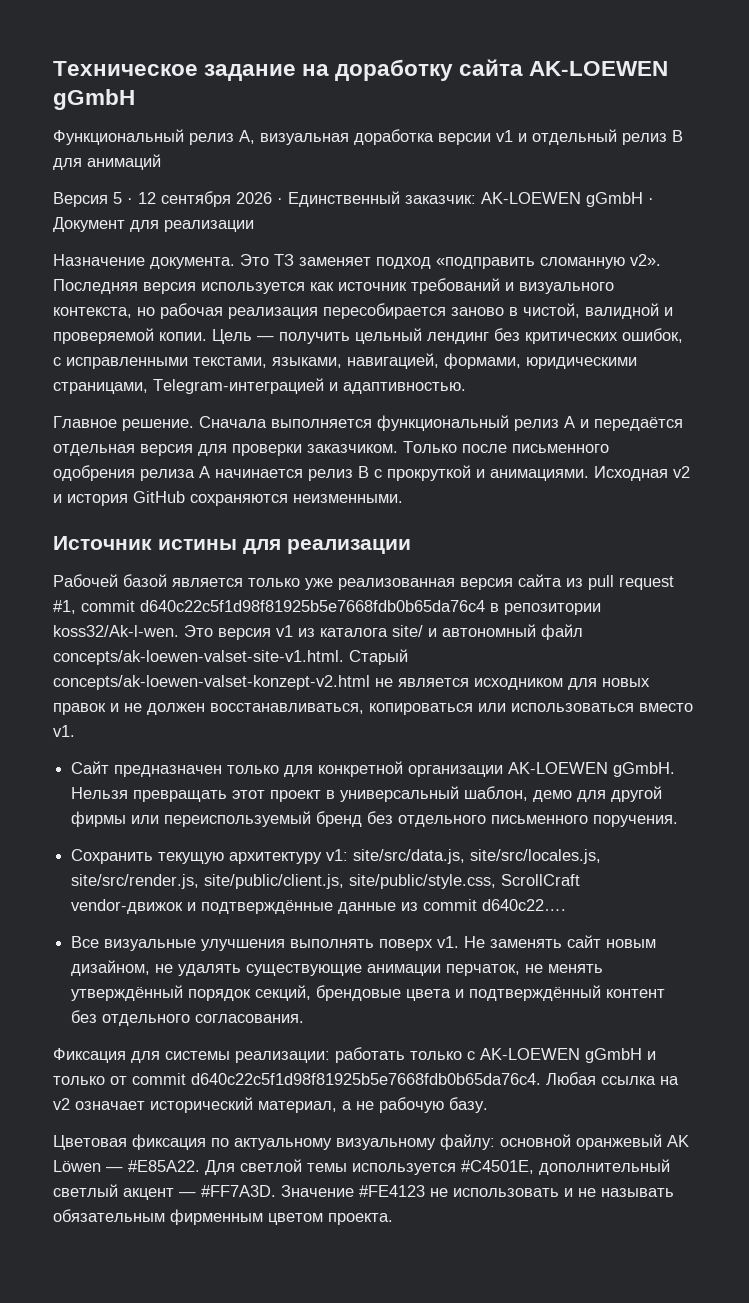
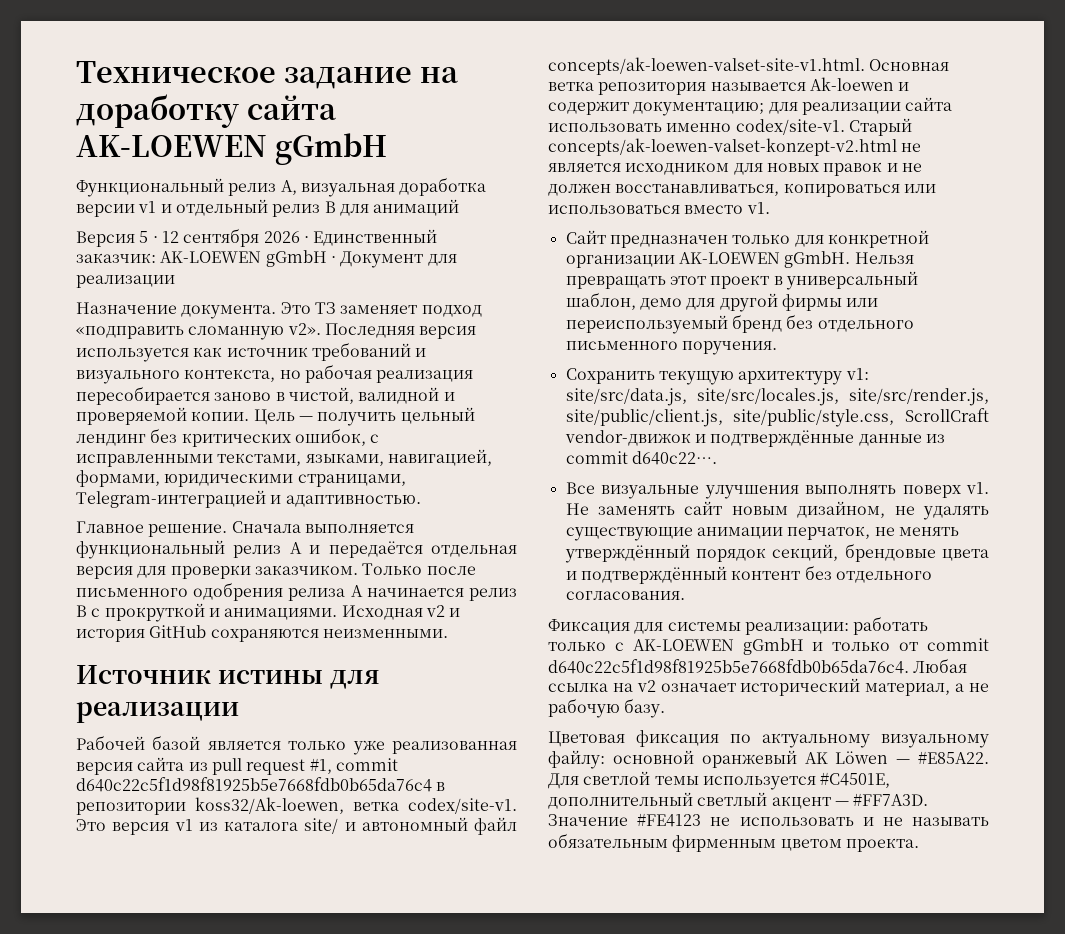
- Рабочей базой является только уже реализованная версия сайта из pull request #1, commit d640c22c5f1d98f81925b5e7668fdb0b65da76c4 в репозитории koss32/Ak-l-wen.
+ Рабочей базой является только уже реализованная версия сайта из pull request #1, commit d640c22c5f1d98f81925b5e7668fdb0b65da76c4 в репозитории koss32/Ak-loewen, ветка codex/site-v1.
- Это версия v1 из каталога site/ и автономный файл concepts/ak-loewen-valset-site-v1.html. Старый concepts/ak-loewen-valset-konzept-v2.html не является исходником для новых правок и не должен восстанавливаться, копироваться или использоваться вместо v1.
+ Это версия v1 из каталога site/ и автономный файл concepts/ak-loewen-valset-site-v1.html. Основная ветка репозитория называется Ak-loewen и содержит документацию; для реализации сайта использовать именно codex/site-v1. Старый concepts/ak-loewen-valset-konzept-v2.html не является исходником для новых правок и не должен восстанавливаться, копироваться или использоваться вместо v1.

